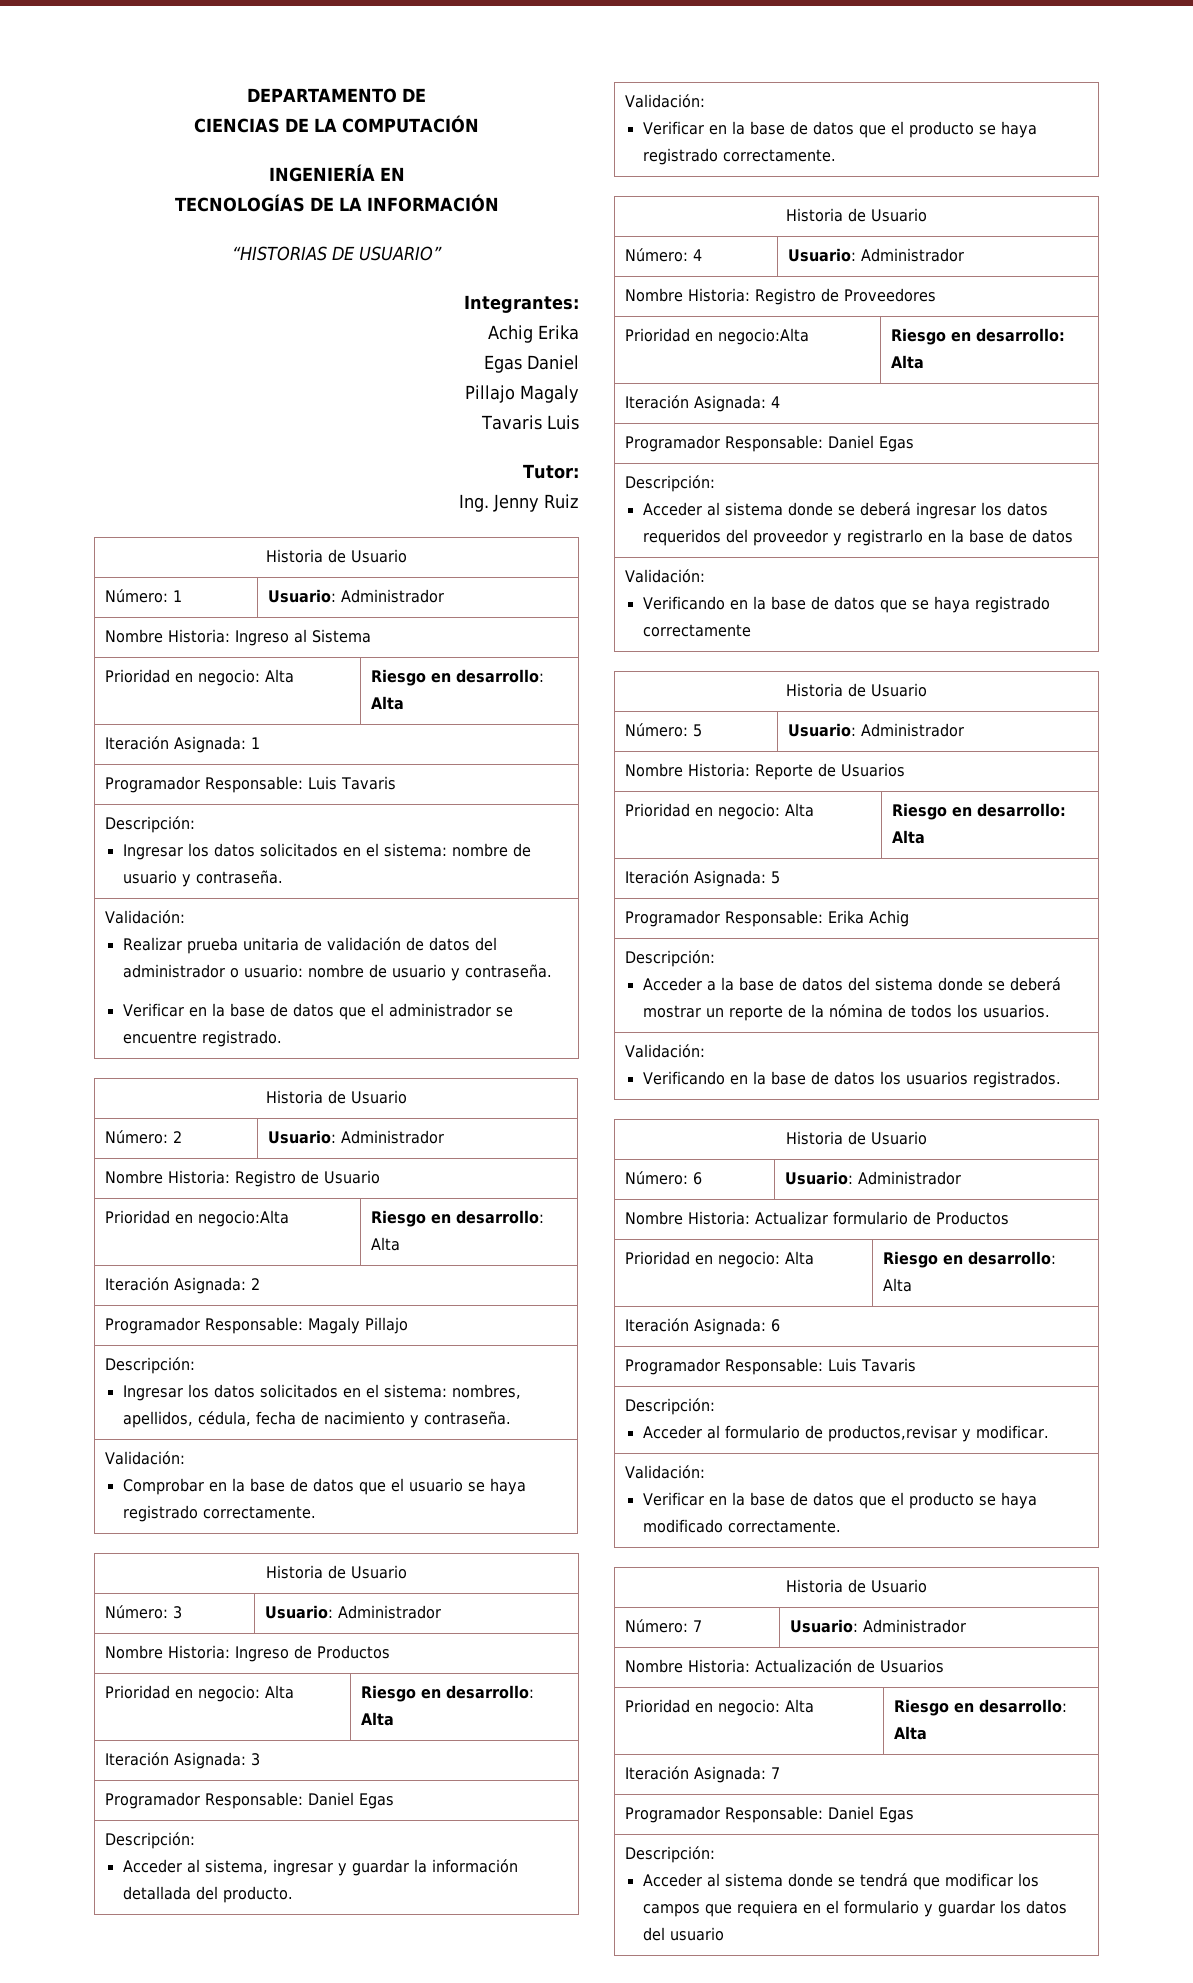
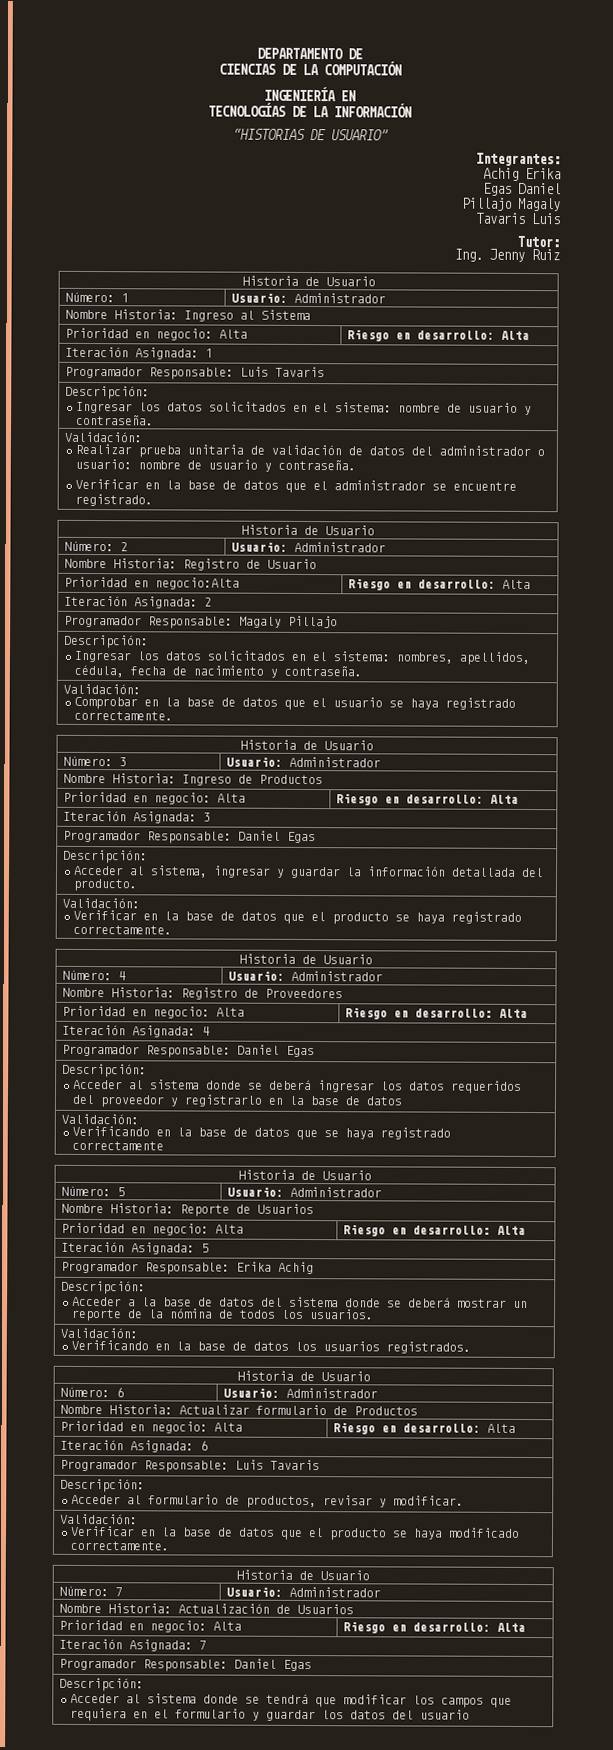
  Nombre Historia: Registro de Proveedores
- Prioridad en negocio:Alta | Riesgo en desarrollo: Alta
+ Prioridad en negocio: Alta | Riesgo en desarrollo: Alta
  Iteración Asignada: 6
  Programador Responsable: Luis Tavaris
  Descripción:
- Acceder al formulario de productos,revisar y modificar.
+ Acceder al formulario de productos, revisar y modificar.

